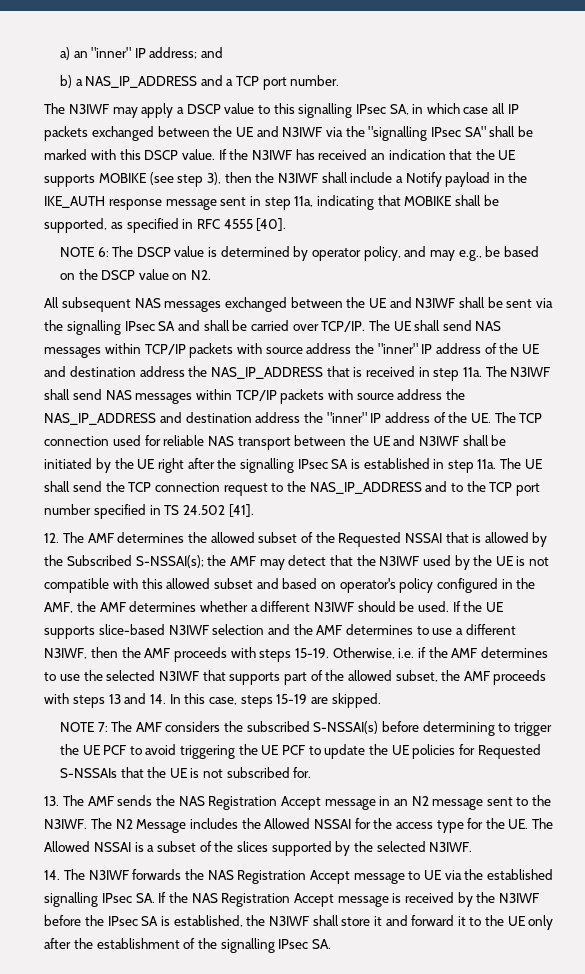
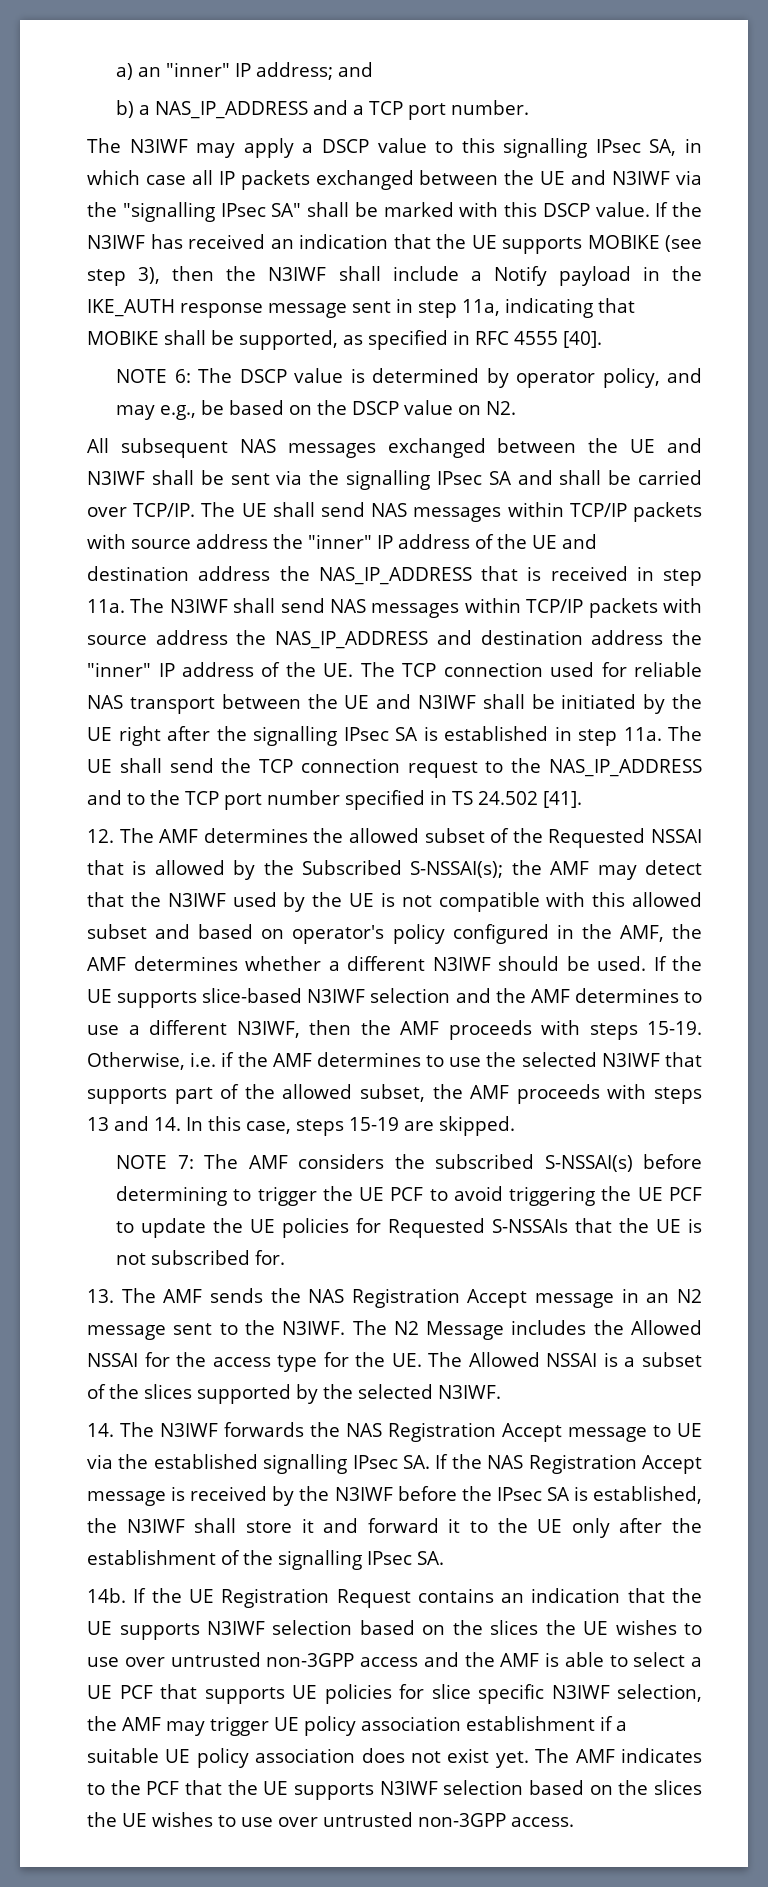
+ 14b. If the UE Registration Request contains an indication that the UE supports N3IWF selection based on the slices the UE wishes to use over untrusted non-3GPP access and the AMF is able to select a UE PCF that supports UE policies for slice specific N3IWF selection, the AMF may trigger UE policy association establishment if a suitable UE policy association does not exist yet. The AMF indicates to the PCF that the UE supports N3IWF selection based on the slices the UE wishes to use over untrusted non-3GPP access.

